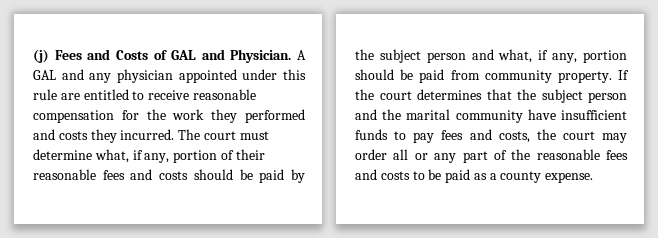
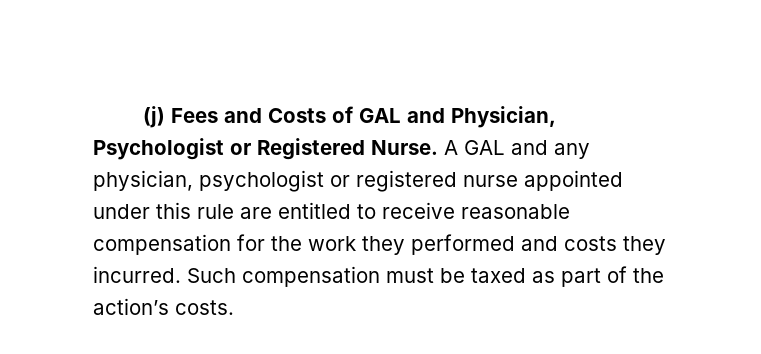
- (j) Fees and Costs of GAL and Physician. A GAL and any physician appointed under this rule are entitled to receive reasonable compensation for the work they performed and costs they incurred.
+ (j) Fees and Costs of GAL and Physician, Psychologist or Registered Nurse. A GAL and any physician, psychologist or registered nurse appointed under this rule are entitled to receive reasonable compensation for the work they performed and costs they incurred.
- The court must determine what, if any, portion of their reasonable fees and costs should be paid by the subject person and what, if any, portion should be paid from community property. If the court determines that the subject person and the marital community have insufficient funds to pay fees and costs, the court may order all or any part of the reasonable fees and costs to be paid as a county expense.
+ Such compensation must be taxed as part of the action’s costs.

